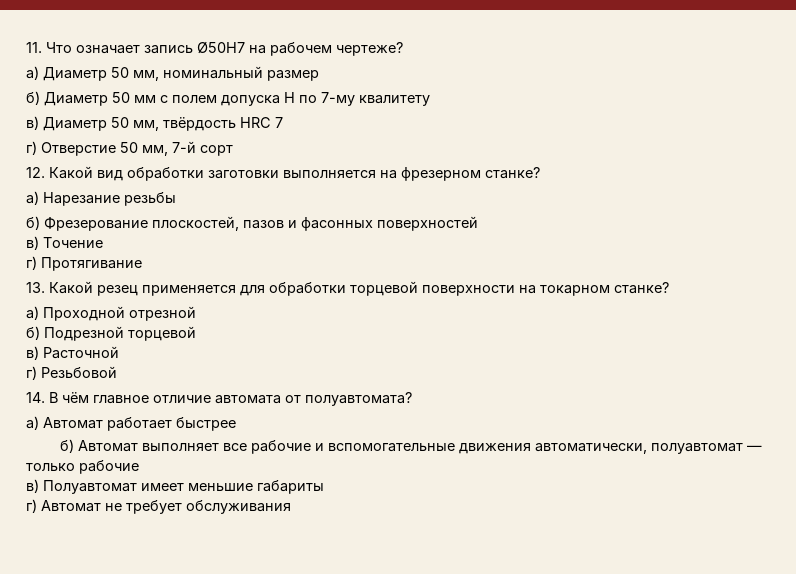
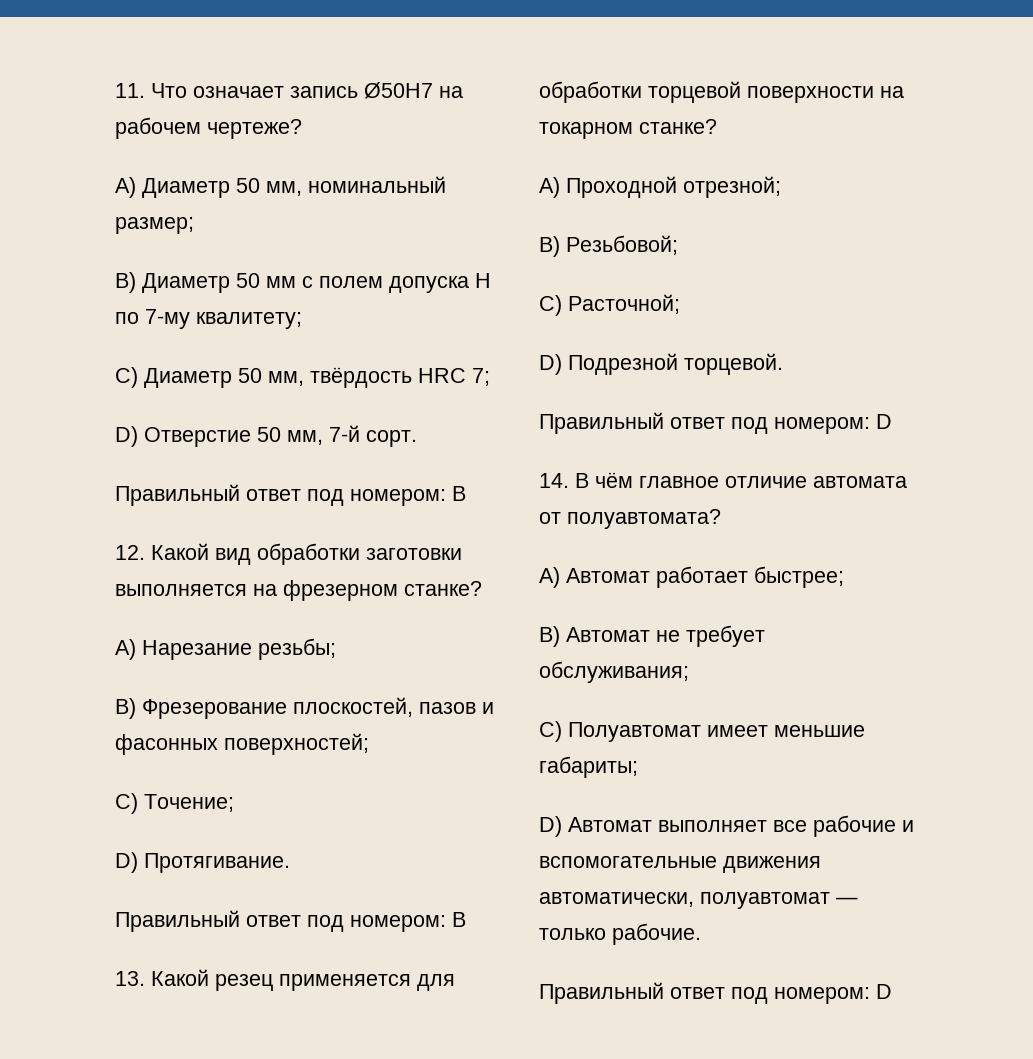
- а) Диаметр 50 мм, номинальный размер
- б) Диаметр 50 мм с полем допуска H по 7-му квалитету
- в) Диаметр 50 мм, твёрдость HRC 7
- г) Отверстие 50 мм, 7-й сорт
+ A) Диаметр 50 мм, номинальный размер;
+ B) Диаметр 50 мм с полем допуска H по 7-му квалитету;
+ C) Диаметр 50 мм, твёрдость HRC 7;
+ D) Отверстие 50 мм, 7-й сорт.
+ Правильный ответ под номером: B
- а) Нарезание резьбы
- б) Фрезерование плоскостей, пазов и фасонных поверхностей
- в) Точение
- г) Протягивание
+ A) Нарезание резьбы;
+ B) Фрезерование плоскостей, пазов и фасонных поверхностей;
+ C) Точение;
+ D) Протягивание.
+ Правильный ответ под номером: B
- а) Проходной отрезной
- б) Подрезной торцевой
- в) Расточной
- г) Резьбовой
+ A) Проходной отрезной;
+ B) Резьбовой;
+ C) Расточной;
+ D) Подрезной торцевой.
+ Правильный ответ под номером: D
- а) Автомат работает быстрее
- б) Автомат выполняет все рабочие и вспомогательные движения автоматически, полуавтомат — только рабочие
- в) Полуавтомат имеет меньшие габариты
- г) Автомат не требует обслуживания
+ A) Автомат работает быстрее;
+ B) Автомат не требует обслуживания;
+ C) Полуавтомат имеет меньшие габариты;
+ D) Автомат выполняет все рабочие и вспомогательные движения автоматически, полуавтомат — только рабочие.
+ Правильный ответ под номером: D

